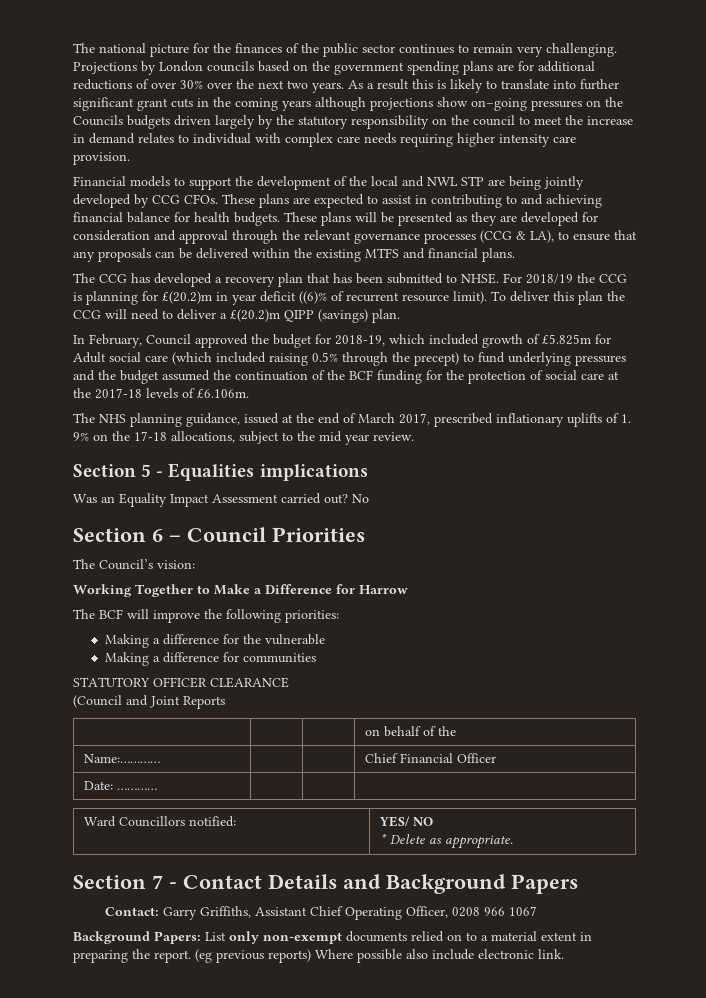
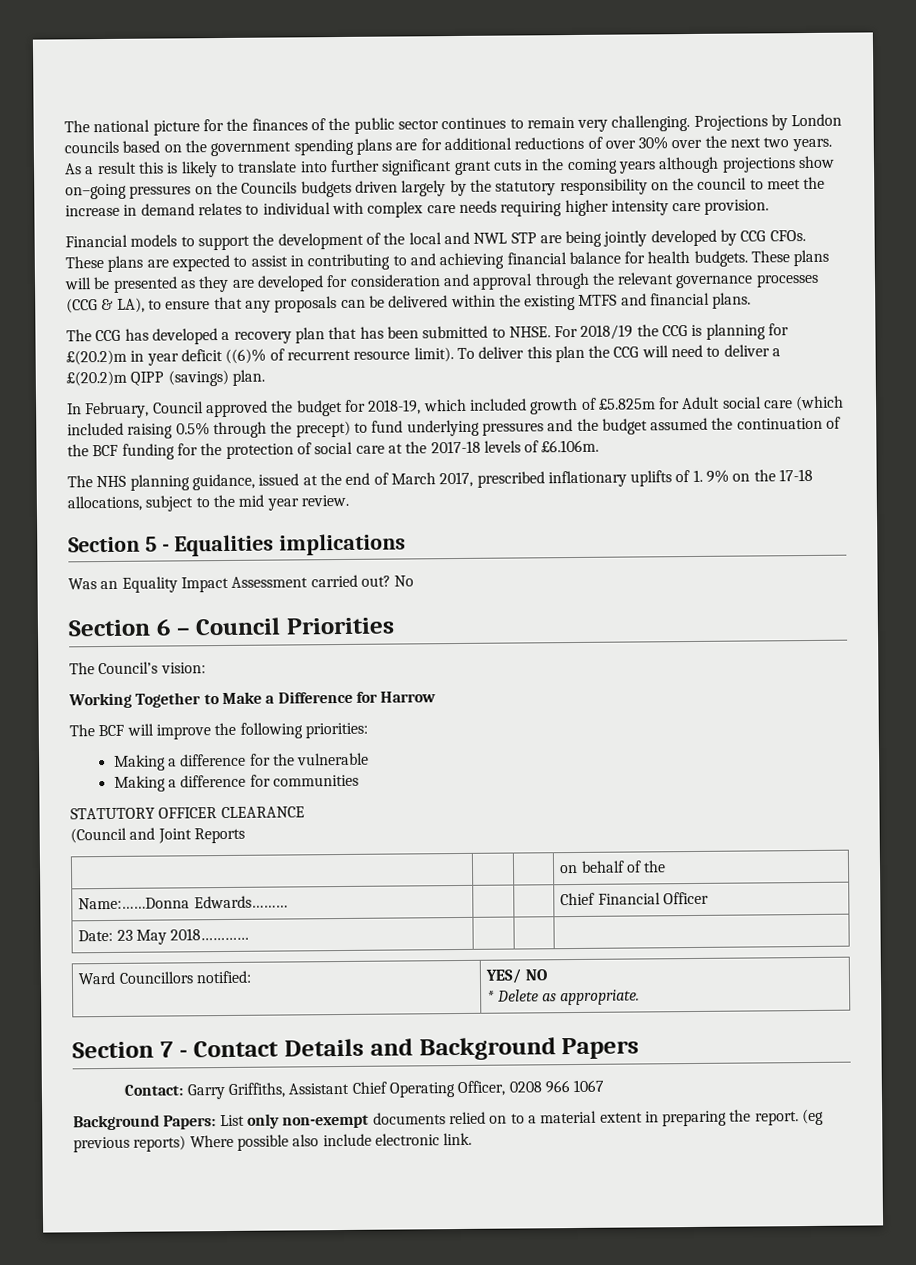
- Name:………… | | | Chief Financial Officer
+ Name:……Donna Edwards……… | | | Chief Financial Officer
- Date: ………… | | |
+ Date: 23 May 2018………… | | |

